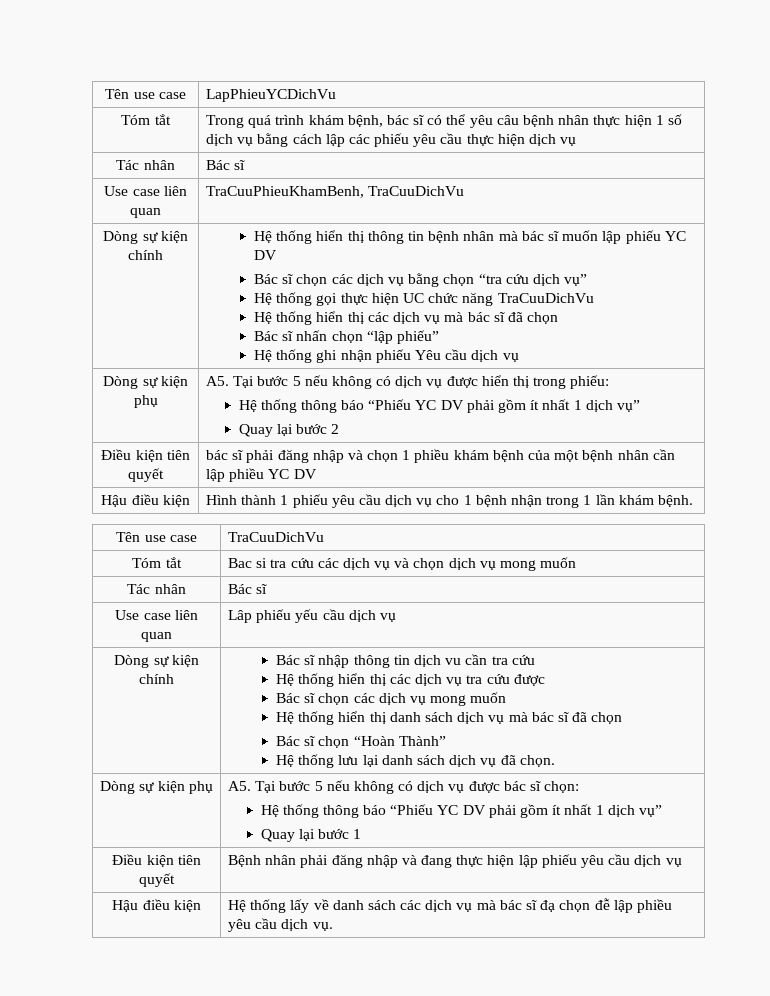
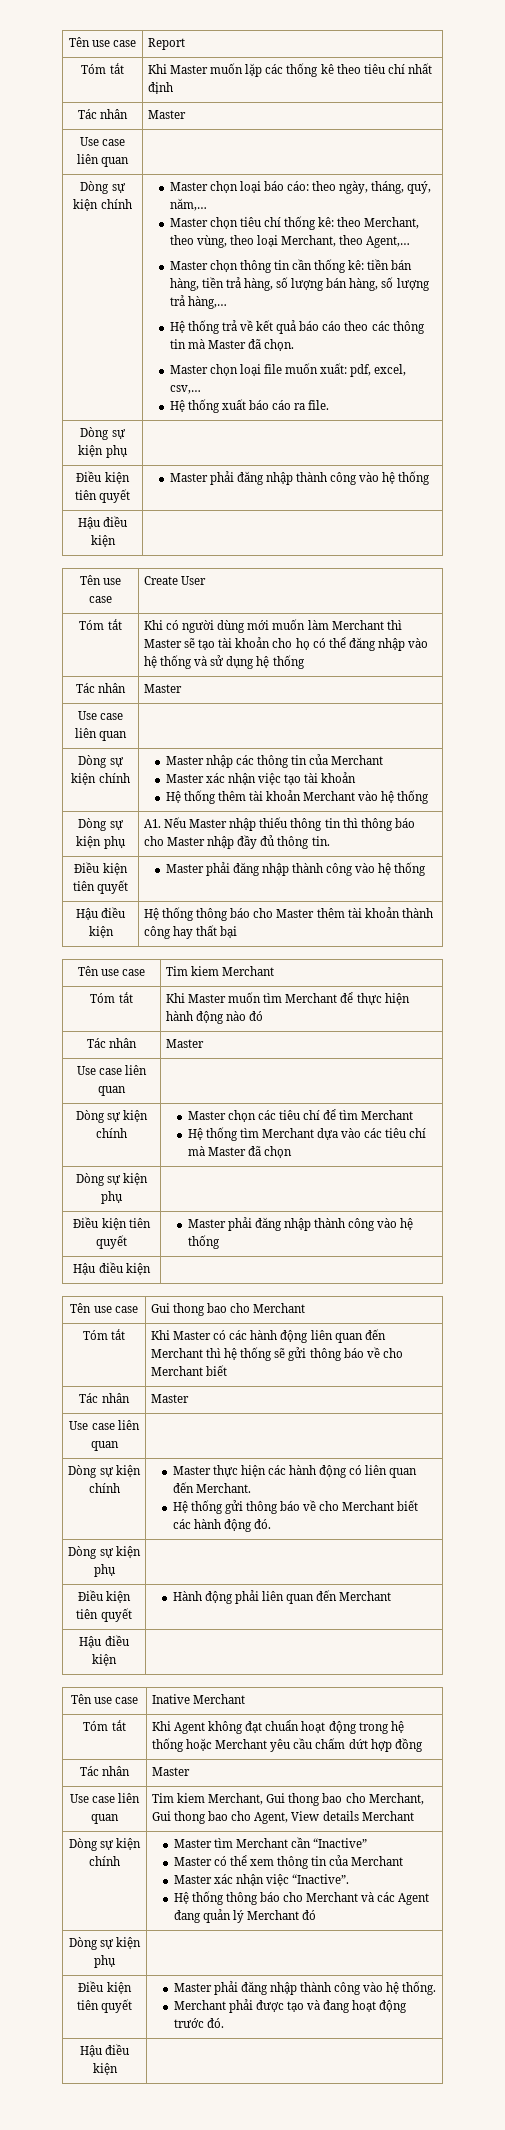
- Tên use case | LapPhieuYCDichVu
- Tóm tắt | Trong quá trình khám bệnh, bác sĩ có thể yêu câu bệnh nhân thực hiện 1 số dịch vụ bằng cách lập các phiếu yêu cầu thực hiện dịch vụ
- Tác nhân | Bác sĩ
- Use case liên quan | TraCuuPhieuKhamBenh, TraCuuDichVu
- Dòng sự kiện chính | Hệ thống hiển thị thông tin bệnh nhân mà bác sĩ muốn lập phiếu YC DV
- Bác sĩ chọn các dịch vụ bằng chọn “tra cứu dịch vụ”
- Hệ thống gọi thực hiện UC chức năng TraCuuDichVu
- Hệ thống hiển thị các dịch vụ mà bác sĩ đã chọn
- Bác sĩ nhấn chọn “lập phiếu”
- Hệ thống ghi nhận phiếu Yêu cầu dịch vụ
- Dòng sự kiện phụ | A5. Tại bước 5 nếu không có dịch vụ được hiển thị trong phiếu:
- Hệ thống thông báo “Phiếu YC DV phải gồm ít nhất 1 dịch vụ”
- Quay lại bước 2
- Điều kiện tiên quyết | bác sĩ phải đăng nhập và chọn 1 phiều khám bệnh của một bệnh nhân cần lập phiều YC DV
- Hậu điều kiện | Hình thành 1 phiếu yêu cầu dịch vụ cho 1 bệnh nhận trong 1 lần khám bệnh.
- Tên use case | TraCuuDichVu
- Tóm tắt | Bac si tra cứu các dịch vụ và chọn dịch vụ mong muốn
- Tác nhân | Bác sĩ
- Use case liên quan | Lâp phiếu yếu cầu dịch vụ
- Dòng sự kiện chính | Bác sĩ nhập thông tin dịch vu cần tra cứu
- Hệ thống hiển thị các dịch vụ tra cứu được
- Bác sĩ chọn các dịch vụ mong muốn
- Hệ thống hiển thị danh sách dịch vụ mà bác sĩ đã chọn
- Bác sĩ chọn “Hoàn Thành”
- Hệ thống lưu lại danh sách dịch vụ đã chọn.
- Dòng sự kiện phụ | A5. Tại bước 5 nếu không có dịch vụ được bác sĩ chọn:
- Hệ thống thông báo “Phiếu YC DV phải gồm ít nhất 1 dịch vụ”
- Quay lại bước 1
- Điều kiện tiên quyết | Bệnh nhân phải đăng nhập và đang thực hiện lập phiếu yêu cầu dịch vụ
+ Tên use case | Report
+ Tóm tắt | Khi Master muốn lặp các thống kê theo tiêu chí nhất định
+ Tác nhân | Master
+ Use case liên quan |
+ Dòng sự kiện chính | Master chọn loại báo cáo: theo ngày, tháng, quý, năm,…
+ Master chọn tiêu chí thống kê: theo Merchant, theo vùng, theo loại Merchant, theo Agent,…
+ Master chọn thông tin cần thống kê: tiền bán hàng, tiền trả hàng, số lượng bán hàng, số lượng trả hàng,…
+ Hệ thống trả về kết quả báo cáo theo các thông tin mà Master đã chọn.
+ Master chọn loại file muốn xuất: pdf, excel, csv,…
+ Hệ thống xuất báo cáo ra file.
+ Dòng sự kiện phụ |
+ Điều kiện tiên quyết | Master phải đăng nhập thành công vào hệ thống
+ Hậu điều kiện |
+ Tên use case | Create User
+ Tóm tắt | Khi có người dùng mới muốn làm Merchant thì Master sẽ tạo tài khoản cho họ có thể đăng nhập vào hệ thống và sử dụng hệ thống
+ Tác nhân | Master
+ Use case liên quan |
+ Dòng sự kiện chính | Master nhập các thông tin của Merchant
+ Master xác nhận việc tạo tài khoản
+ Hệ thống thêm tài khoản Merchant vào hệ thống
+ Dòng sự kiện phụ | A1. Nếu Master nhập thiếu thông tin thì thông báo cho Master nhập đầy đủ thông tin.
+ Điều kiện tiên quyết | Master phải đăng nhập thành công vào hệ thống
- Hậu điều kiện | Hệ thống lấy về danh sách các dịch vụ mà bác sĩ đạ chọn đễ lập phiều yêu cầu dịch vụ.
+ Hậu điều kiện | Hệ thống thông báo cho Master thêm tài khoản thành công hay thất bại
+ Tên use case | Tim kiem Merchant
+ Tóm tắt | Khi Master muốn tìm Merchant để thực hiện hành động nào đó
+ Tác nhân | Master
+ Use case liên quan |
+ Dòng sự kiện chính | Master chọn các tiêu chí để tìm Merchant
+ Hệ thống tìm Merchant dựa vào các tiêu chí mà Master đã chọn
+ Dòng sự kiện phụ |
+ Điều kiện tiên quyết | Master phải đăng nhập thành công vào hệ thống
+ Hậu điều kiện |
+ Tên use case | Gui thong bao cho Merchant
+ Tóm tắt | Khi Master có các hành động liên quan đến Merchant thì hệ thống sẽ gửi thông báo về cho Merchant biết
+ Tác nhân | Master
+ Use case liên quan |
+ Dòng sự kiện chính | Master thực hiện các hành động có liên quan đến Merchant.
+ Hệ thống gửi thông báo về cho Merchant biết các hành động đó.
+ Dòng sự kiện phụ |
+ Điều kiện tiên quyết | Hành động phải liên quan đến Merchant
+ Hậu điều kiện |
+ Tên use case | Inative Merchant
+ Tóm tắt | Khi Agent không đạt chuẩn hoạt động trong hệ thống hoặc Merchant yêu cầu chấm dứt hợp đồng
+ Tác nhân | Master
+ Use case liên quan | Tim kiem Merchant, Gui thong bao cho Merchant, Gui thong bao cho Agent, View details Merchant
+ Dòng sự kiện chính | Master tìm Merchant cần “Inactive”
+ Master có thể xem thông tin của Merchant
+ Master xác nhận việc “Inactive”.
+ Hệ thống thông báo cho Merchant và các Agent đang quản lý Merchant đó
+ Dòng sự kiện phụ |
+ Điều kiện tiên quyết | Master phải đăng nhập thành công vào hệ thống.
+ Merchant phải được tạo và đang hoạt động trước đó.
+ Hậu điều kiện |

